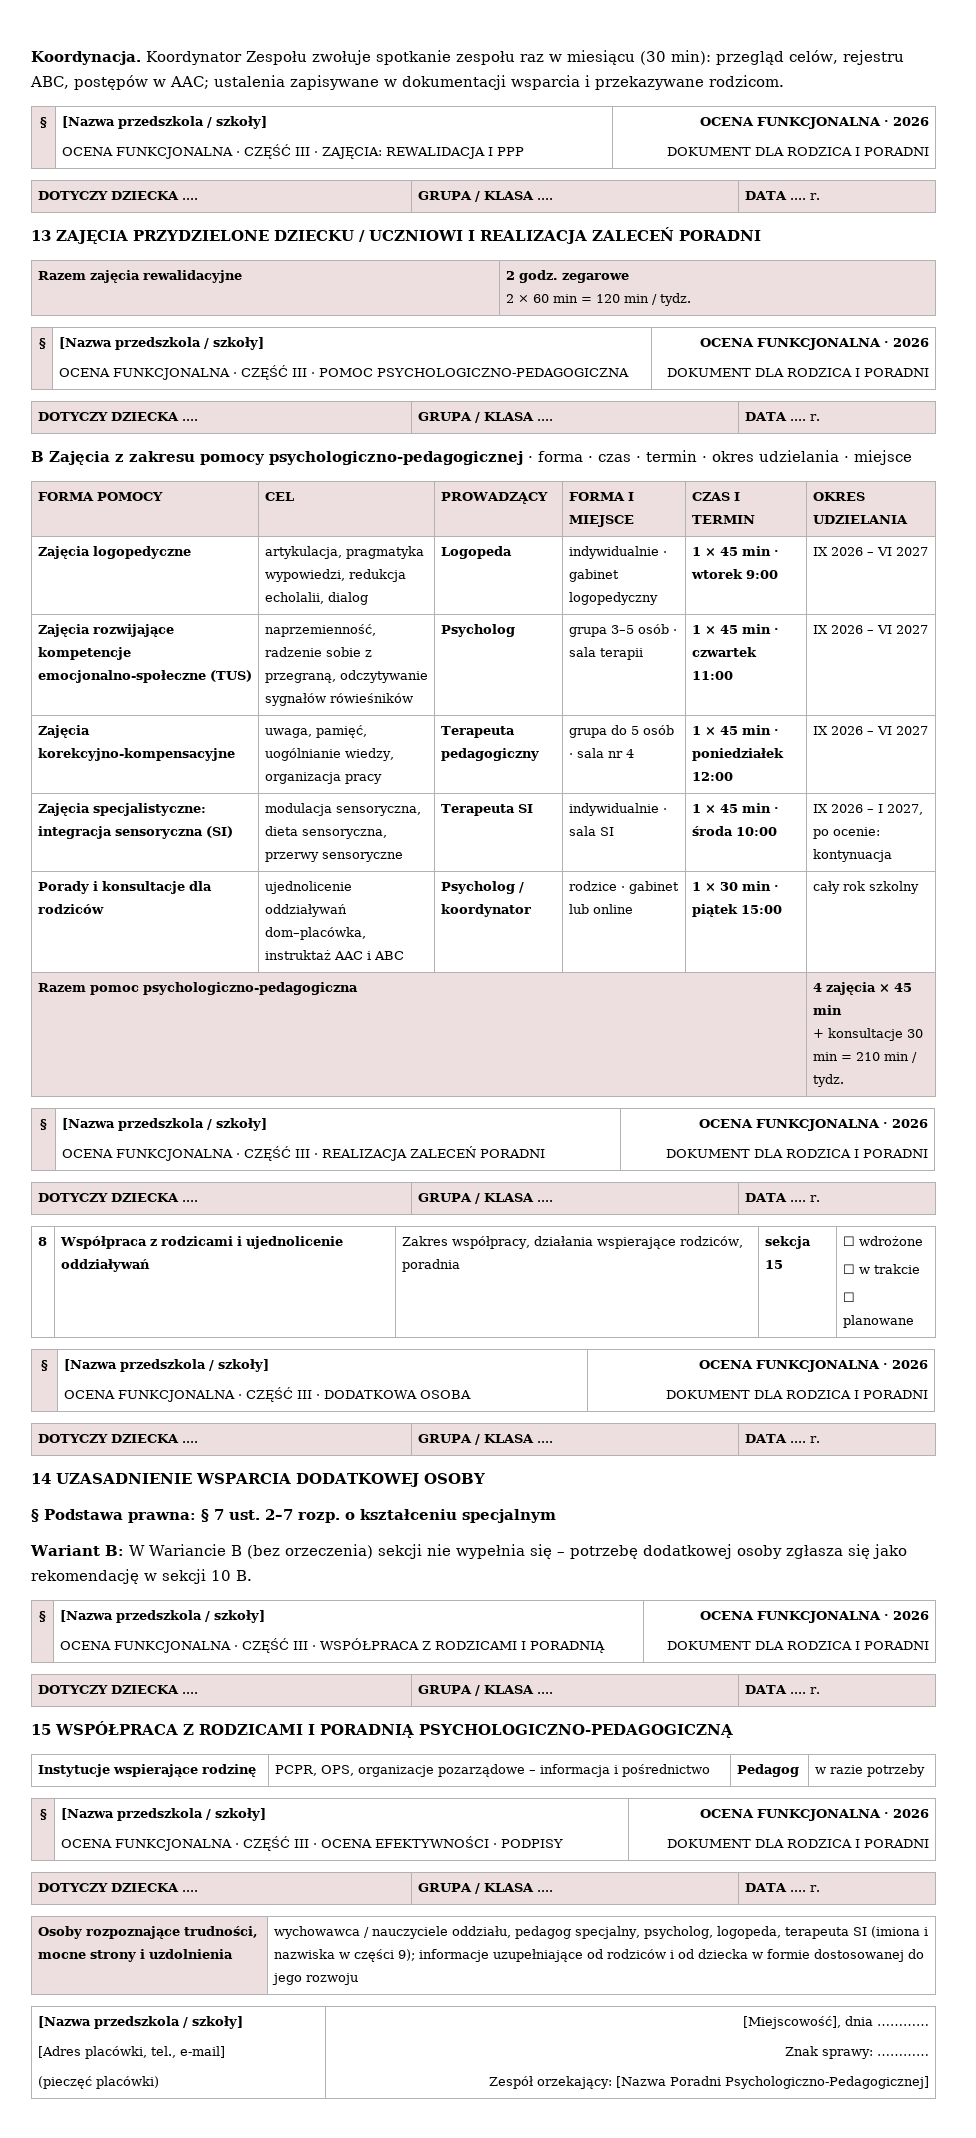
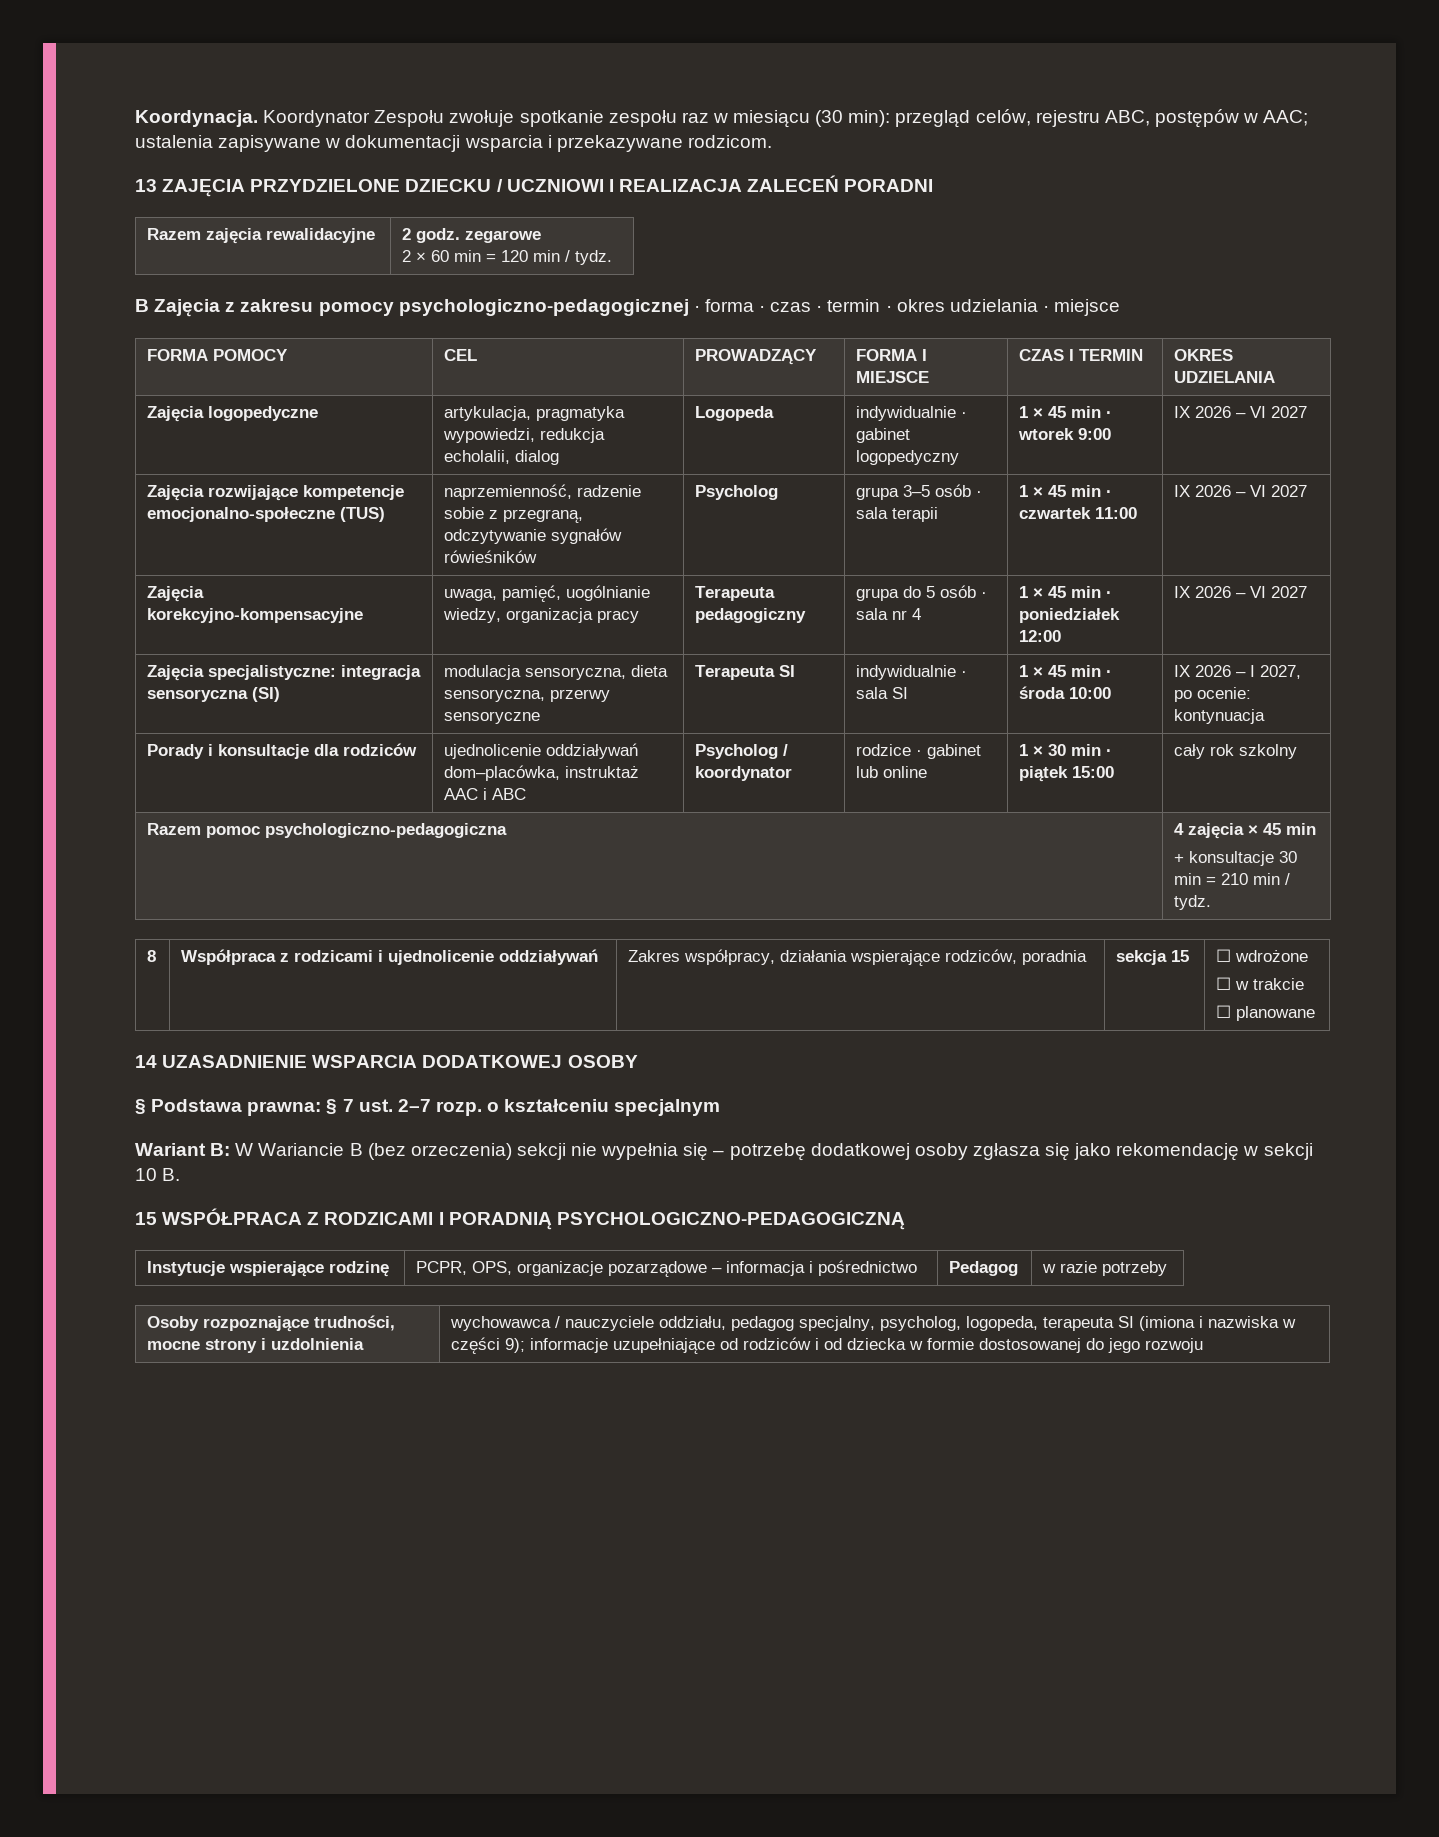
  Koordynator Zespołu zwołuje spotkanie zespołu raz w miesiącu (30 min): przegląd celów, rejestru ABC, postępów w AAC; ustalenia zapisywane w dokumentacji wsparcia i przekazywane rodzicom.
- § | [Nazwa przedszkola / szkoły]
- OCENA FUNKCJONALNA · CZĘŚĆ III · ZAJĘCIA: REWALIDACJA I PPP | OCENA FUNKCJONALNA · 2026
- DOKUMENT DLA RODZICA I PORADNI
- DOTYCZY DZIECKA .... | GRUPA / KLASA .... | DATA .... r.
  Razem zajęcia rewalidacyjne | 2 godz. zegarowe
  2 × 60 min = 120 min / tydz.
- § | [Nazwa przedszkola / szkoły]
- OCENA FUNKCJONALNA · CZĘŚĆ III · POMOC PSYCHOLOGICZNO-PEDAGOGICZNA | OCENA FUNKCJONALNA · 2026
- DOKUMENT DLA RODZICA I PORADNI
- DOTYCZY DZIECKA .... | GRUPA / KLASA .... | DATA .... r.
  Razem pomoc psychologiczno-pedagogiczna | 4 zajęcia × 45 min
  + konsultacje 30 min = 210 min / tydz.
- § | [Nazwa przedszkola / szkoły]
- OCENA FUNKCJONALNA · CZĘŚĆ III · REALIZACJA ZALECEŃ PORADNI | OCENA FUNKCJONALNA · 2026
- DOKUMENT DLA RODZICA I PORADNI
- DOTYCZY DZIECKA .... | GRUPA / KLASA .... | DATA .... r.
  8 | Współpraca z rodzicami i ujednolicenie oddziaływań | Zakres współpracy, działania wspierające rodziców, poradnia | sekcja 15 | ☐ wdrożone
  ☐ w trakcie
  ☐ planowane
- § | [Nazwa przedszkola / szkoły]
- OCENA FUNKCJONALNA · CZĘŚĆ III · DODATKOWA OSOBA | OCENA FUNKCJONALNA · 2026
- DOKUMENT DLA RODZICA I PORADNI
- DOTYCZY DZIECKA .... | GRUPA / KLASA .... | DATA .... r.
  Wariant B: W Wariancie B (bez orzeczenia) sekcji nie wypełnia się – potrzebę dodatkowej osoby zgłasza się jako rekomendację w sekcji 10 B.
- § | [Nazwa przedszkola / szkoły]
- OCENA FUNKCJONALNA · CZĘŚĆ III · WSPÓŁPRACA Z RODZICAMI I PORADNIĄ | OCENA FUNKCJONALNA · 2026
- DOKUMENT DLA RODZICA I PORADNI
- DOTYCZY DZIECKA .... | GRUPA / KLASA .... | DATA .... r.
  Instytucje wspierające rodzinę | PCPR, OPS, organizacje pozarządowe – informacja i pośrednictwo | Pedagog | w razie potrzeby
- § | [Nazwa przedszkola / szkoły]
- OCENA FUNKCJONALNA · CZĘŚĆ III · OCENA EFEKTYWNOŚCI · PODPISY | OCENA FUNKCJONALNA · 2026
- DOKUMENT DLA RODZICA I PORADNI
- DOTYCZY DZIECKA .... | GRUPA / KLASA .... | DATA .... r.
  Osoby rozpoznające trudności, mocne strony i uzdolnienia | wychowawca / nauczyciele oddziału, pedagog specjalny, psycholog, logopeda, terapeuta SI (imiona i nazwiska w części 9); informacje uzupełniające od rodziców i od dziecka w formie dostosowanej do jego rozwoju
- [Nazwa przedszkola / szkoły]
- [Adres placówki, tel., e-mail]
- (pieczęć placówki) | [Miejscowość], dnia …………
- Znak sprawy: …………
- Zespół orzekający: [Nazwa Poradni Psychologiczno-Pedagogicznej]

